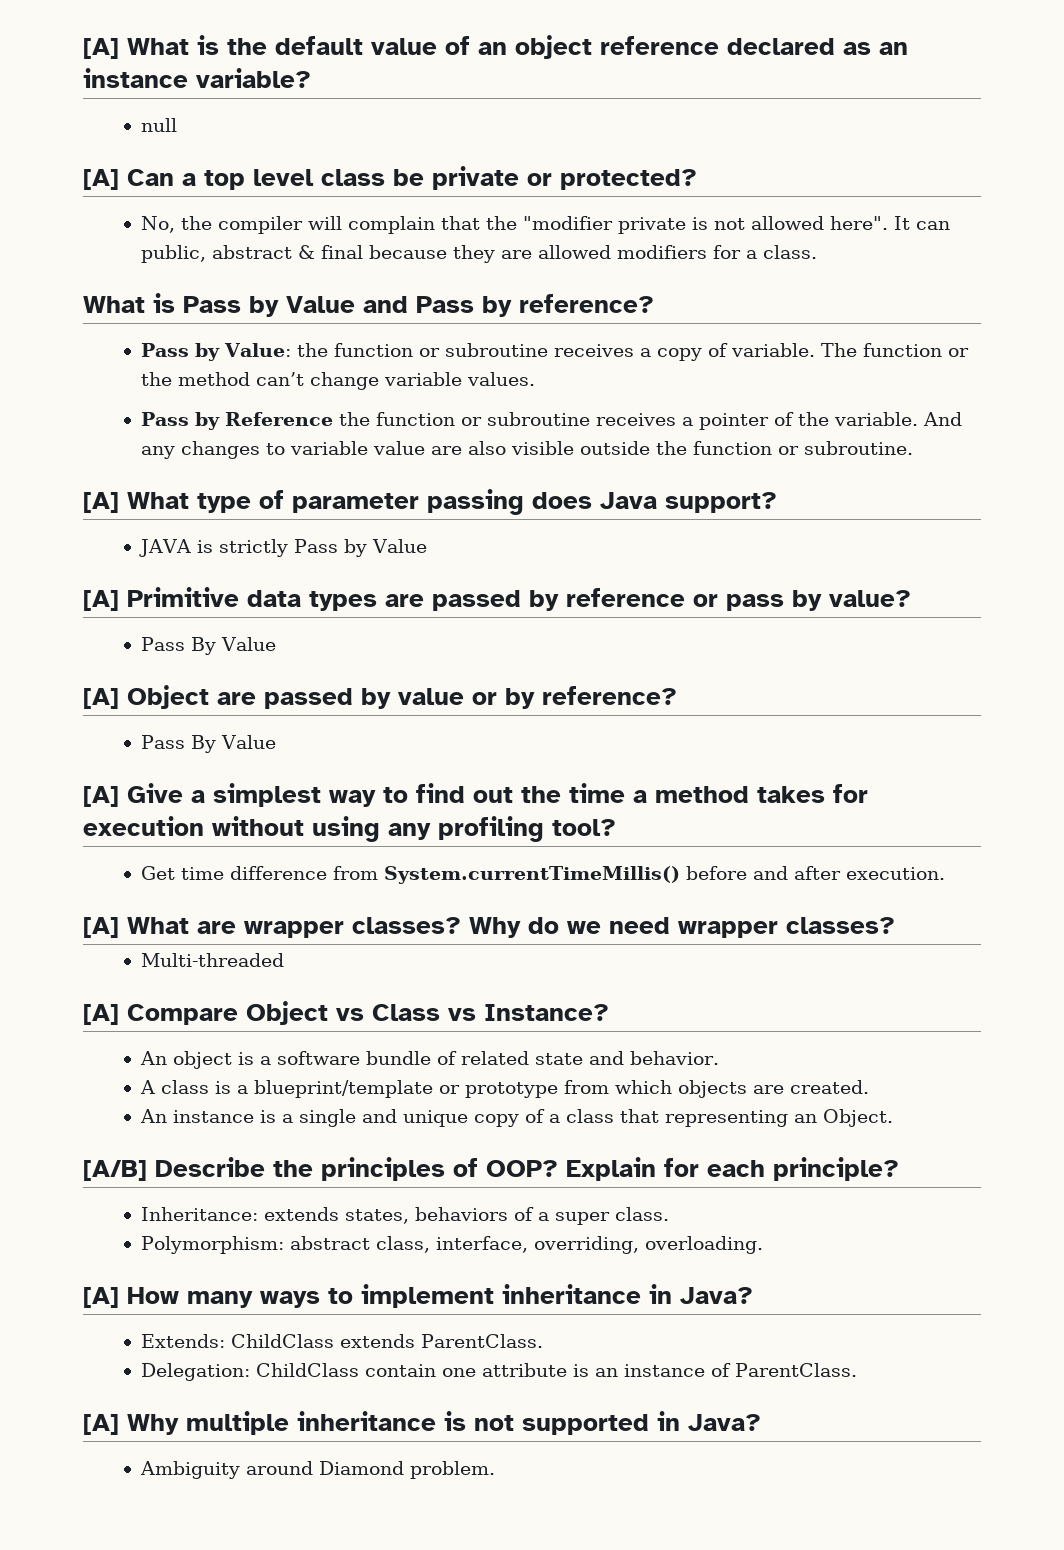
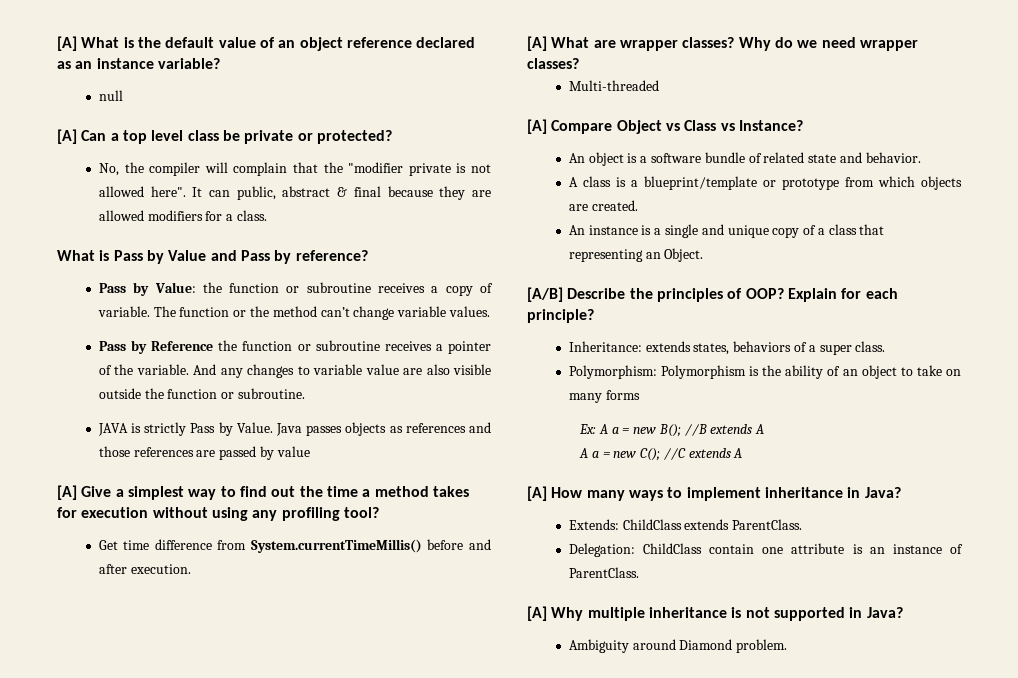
- [A] What type of parameter passing does Java support?
- JAVA is strictly Pass by Value
- [A] Primitive data types are passed by reference or pass by value?
- Pass By Value
- [A] Object are passed by value or by reference?
- Pass By Value
+ JAVA is strictly Pass by Value. Java passes objects as references and those references are passed by value
- Polymorphism: abstract class, interface, overriding, overloading.
+ Polymorphism: Polymorphism is the ability of an object to take on many forms
+ Ex: A a = new B(); //B extends A
+ A a = new C(); //C extends A

